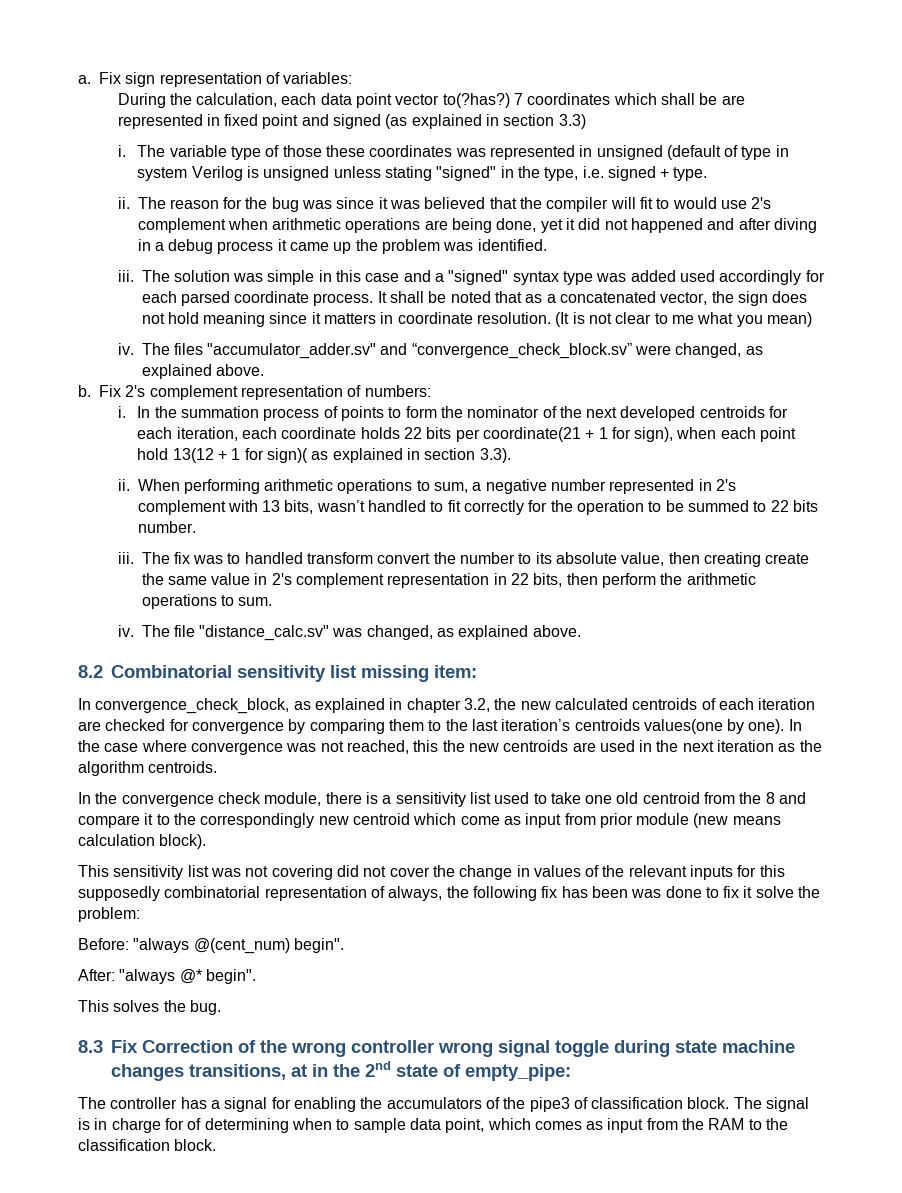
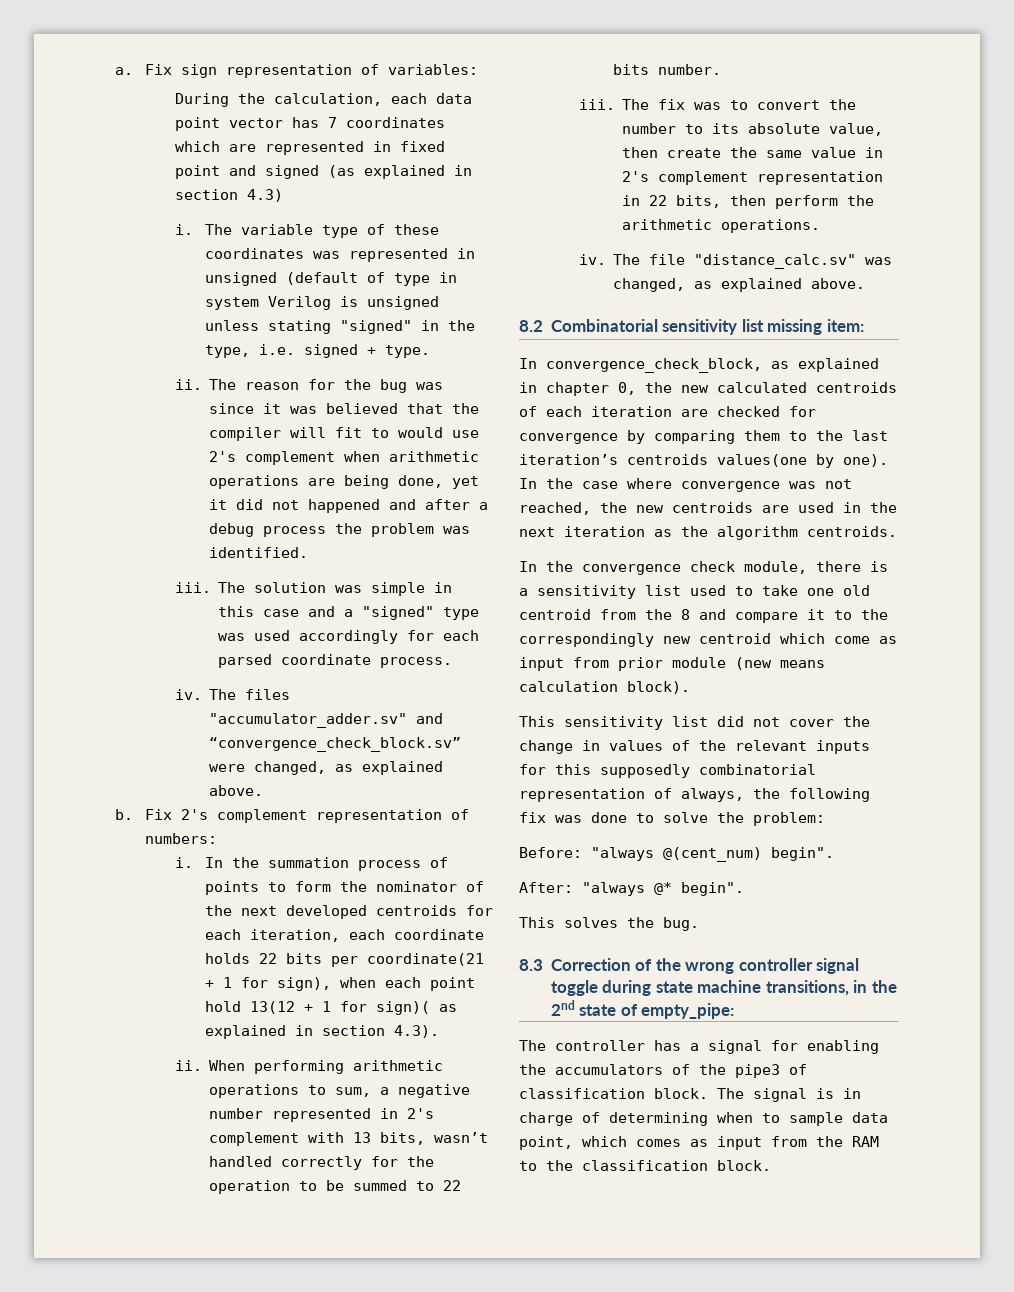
- During the calculation, each data point vector to(?has?) 7 coordinates which shall be are represented in fixed point and signed (as explained in section 3.3)
+ During the calculation, each data point vector has 7 coordinates which are represented in fixed point and signed (as explained in section 4.3)
- The variable type of those these coordinates was represented in unsigned (default of type in system Verilog is unsigned unless stating "signed" in the type, i.e. signed + type.
+ The variable type of these coordinates was represented in unsigned (default of type in system Verilog is unsigned unless stating "signed" in the type, i.e. signed + type.
- The reason for the bug was since it was believed that the compiler will fit to would use 2's complement when arithmetic operations are being done, yet it did not happened and after diving in a debug process it came up the problem was identified.
+ The reason for the bug was since it was believed that the compiler will fit to would use 2's complement when arithmetic operations are being done, yet it did not happened and after a debug process the problem was identified.
- The solution was simple in this case and a "signed" syntax type was added used accordingly for each parsed coordinate process. It shall be noted that as a concatenated vector, the sign does not hold meaning since it matters in coordinate resolution. (It is not clear to me what you mean)
+ The solution was simple in this case and a "signed" type was used accordingly for each parsed coordinate process.
- In the summation process of points to form the nominator of the next developed centroids for each iteration, each coordinate holds 22 bits per coordinate(21 + 1 for sign), when each point hold 13(12 + 1 for sign)( as explained in section 3.3).
+ In the summation process of points to form the nominator of the next developed centroids for each iteration, each coordinate holds 22 bits per coordinate(21 + 1 for sign), when each point hold 13(12 + 1 for sign)( as explained in section 4.3).
- When performing arithmetic operations to sum, a negative number represented in 2's complement with 13 bits, wasn’t handled to fit correctly for the operation to be summed to 22 bits number.
+ When performing arithmetic operations to sum, a negative number represented in 2's complement with 13 bits, wasn’t handled correctly for the operation to be summed to 22 bits number.
- The fix was to handled transform convert the number to its absolute value, then creating create the same value in 2's complement representation in 22 bits, then perform the arithmetic operations to sum.
+ The fix was to convert the number to its absolute value, then create the same value in 2's complement representation in 22 bits, then perform the arithmetic operations.
- In convergence_check_block, as explained in chapter 3.2, the new calculated centroids of each iteration are checked for convergence by comparing them to the last iteration’s centroids values(one by one).
+ In convergence_check_block, as explained in chapter 0, the new calculated centroids of each iteration are checked for convergence by comparing them to the last iteration’s centroids values(one by one).
- In the case where convergence was not reached, this the new centroids are used in the next iteration as the algorithm centroids.
+ In the case where convergence was not reached, the new centroids are used in the next iteration as the algorithm centroids.
- This sensitivity list was not covering did not cover the change in values of the relevant inputs for this supposedly combinatorial representation of always, the following fix has been was done to fix it solve the problem:
+ This sensitivity list did not cover the change in values of the relevant inputs for this supposedly combinatorial representation of always, the following fix was done to solve the problem:
- 8.3 Fix Correction of the wrong controller wrong signal toggle during state machine changes transitions, at in the 2nd state of empty_pipe:
+ 8.3 Correction of the wrong controller signal toggle during state machine transitions, in the 2nd state of empty_pipe:
- The signal is in charge for of determining when to sample data point, which comes as input from the RAM to the classification block.
+ The signal is in charge of determining when to sample data point, which comes as input from the RAM to the classification block.

